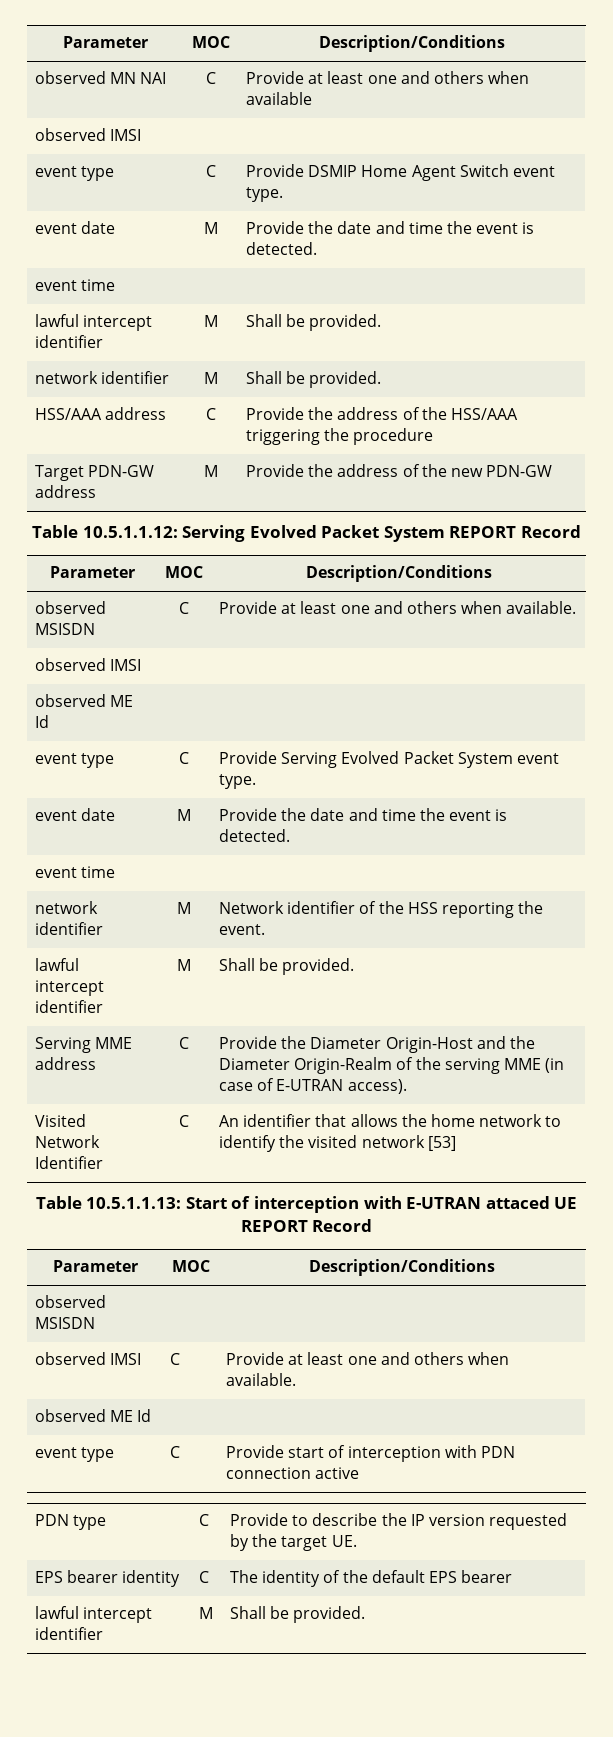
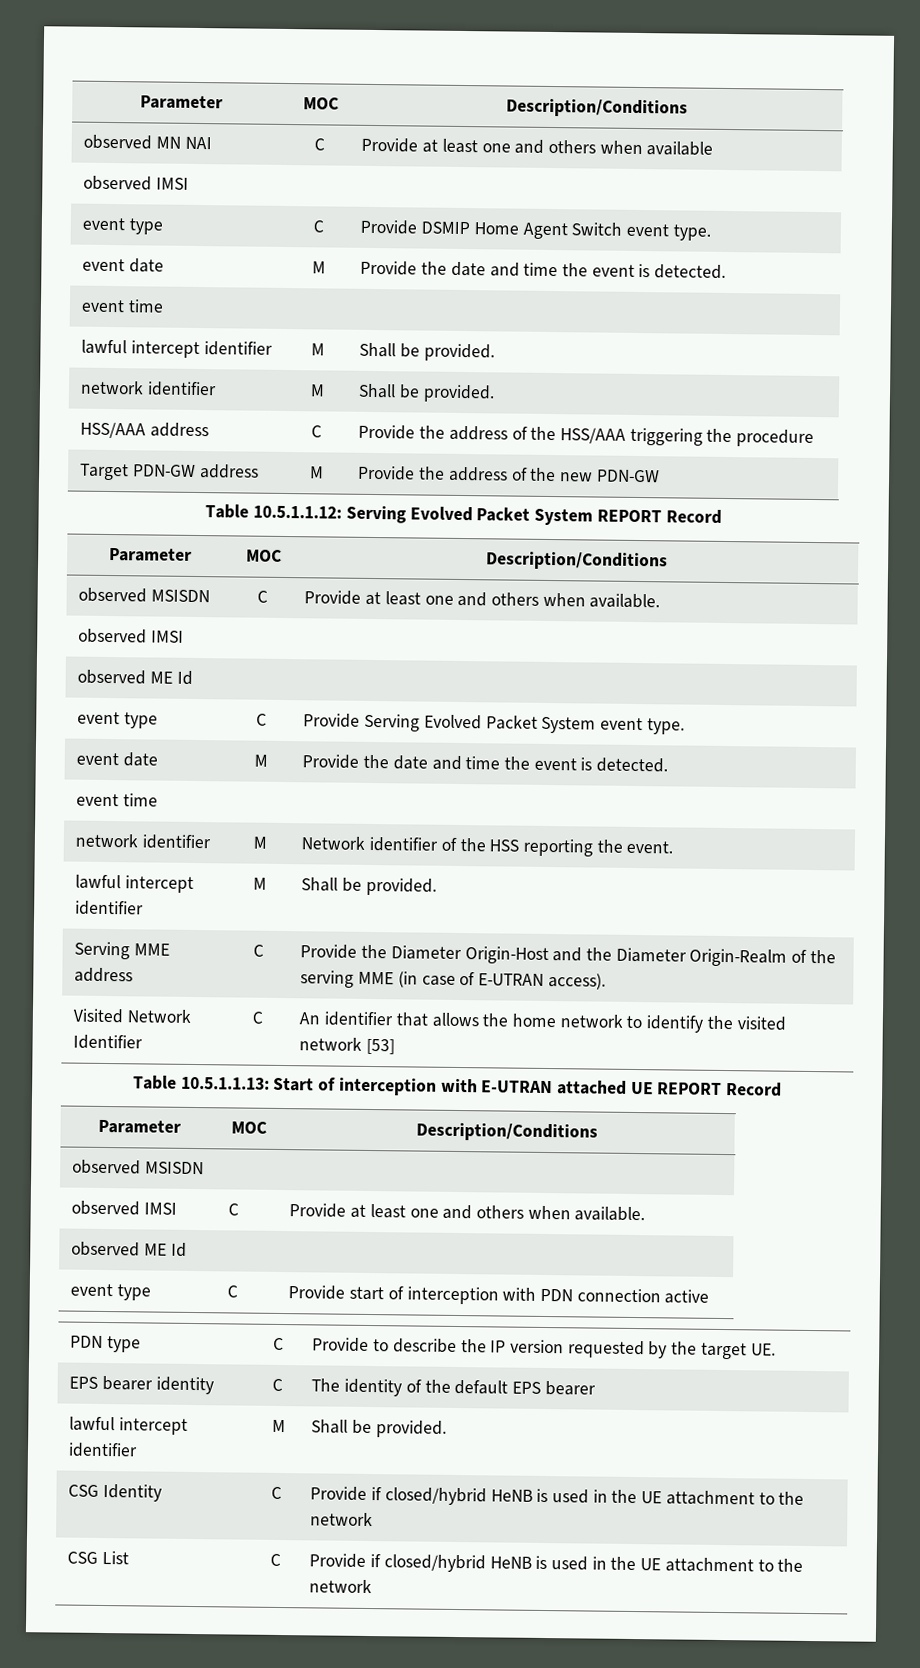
- Table 10.5.1.1.13: Start of interception with E-UTRAN attaced UE REPORT Record
+ Table 10.5.1.1.13: Start of interception with E-UTRAN attached UE REPORT Record
+ CSG Identity | C | Provide if closed/hybrid HeNB is used in the UE attachment to the network
+ CSG List | C | Provide if closed/hybrid HeNB is used in the UE attachment to the network

